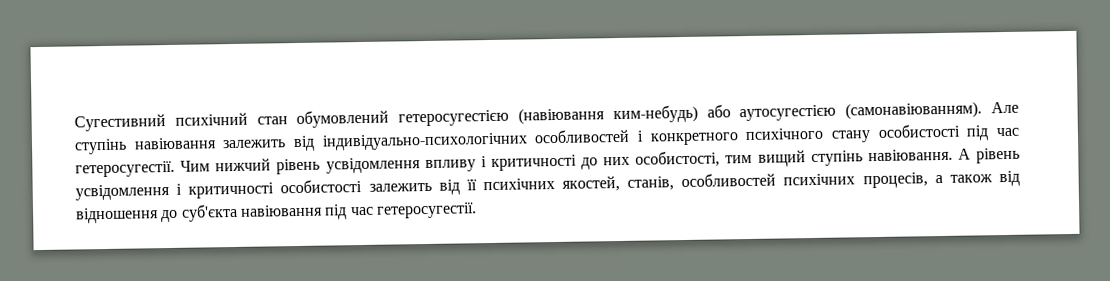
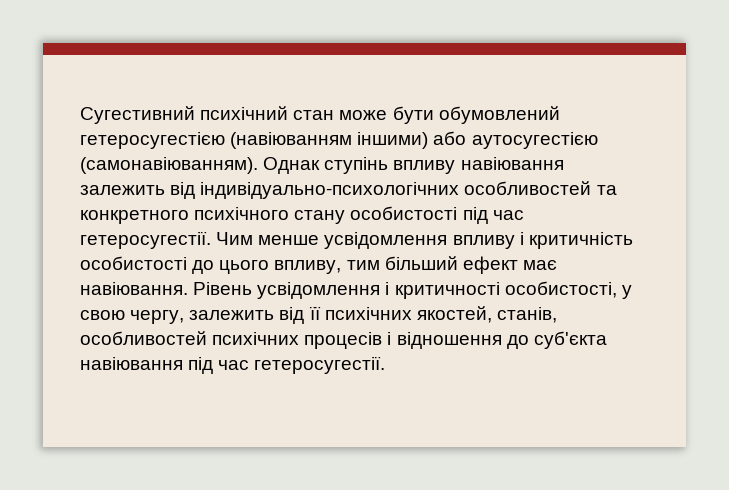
- Сугестивний психічний стан обумовлений гетеросугестією (навіювання ким-небудь) або аутосугестією (самонавіюванням). Але ступінь навіювання залежить від індивідуально-психологічних особливостей і конкретного психічного стану особистості під час гетеросугестії.
+ Сугестивний психічний стан може бути обумовлений гетеросугестією (навіюванням іншими) або аутосугестією (самонавіюванням). Однак ступінь впливу навіювання залежить від індивідуально-психологічних особливостей та конкретного психічного стану особистості під час гетеросугестії.
- Чим нижчий рівень усвідомлення впливу і критичності до них особистості, тим вищий ступінь навіювання. А рівень усвідомлення і критичності особистості залежить від її психічних якостей, станів, особливостей психічних процесів, а також від відношення до суб'єкта навіювання під час гетеросугестії.
+ Чим менше усвідомлення впливу і критичність особистості до цього впливу, тим більший ефект має навіювання. Рівень усвідомлення і критичності особистості, у свою чергу, залежить від її психічних якостей, станів, особливостей психічних процесів і відношення до суб'єкта навіювання під час гетеросугестії.

